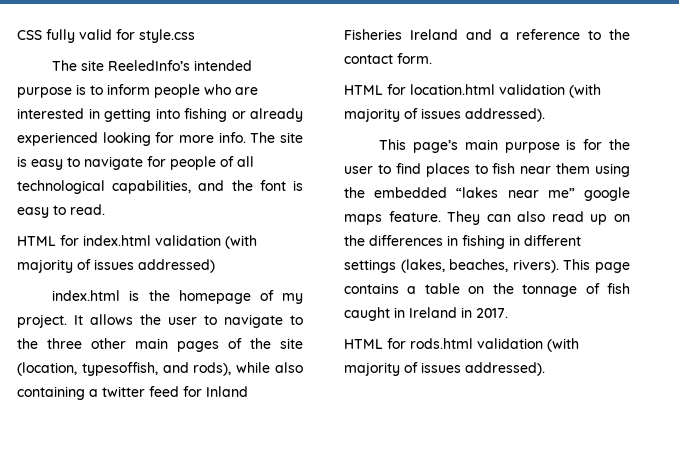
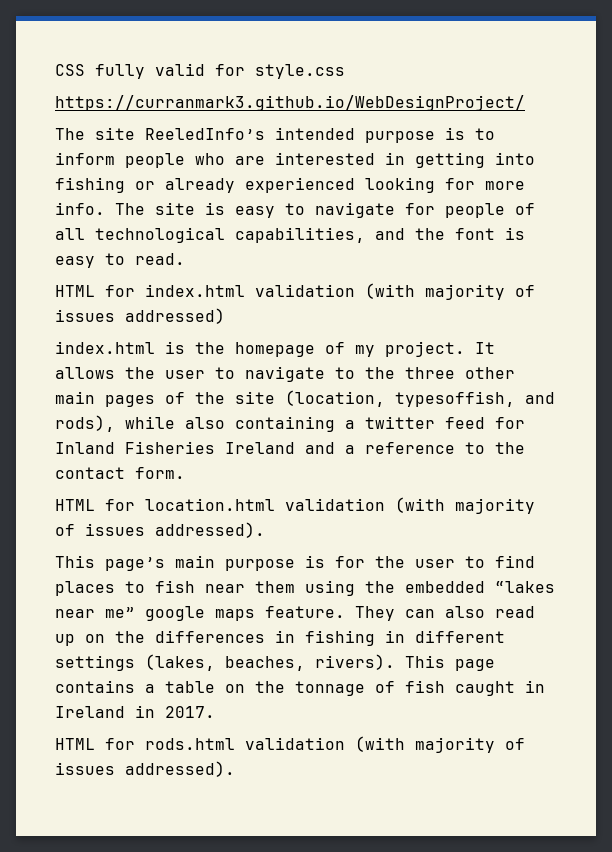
+ https://curranmark3.github.io/WebDesignProject/

